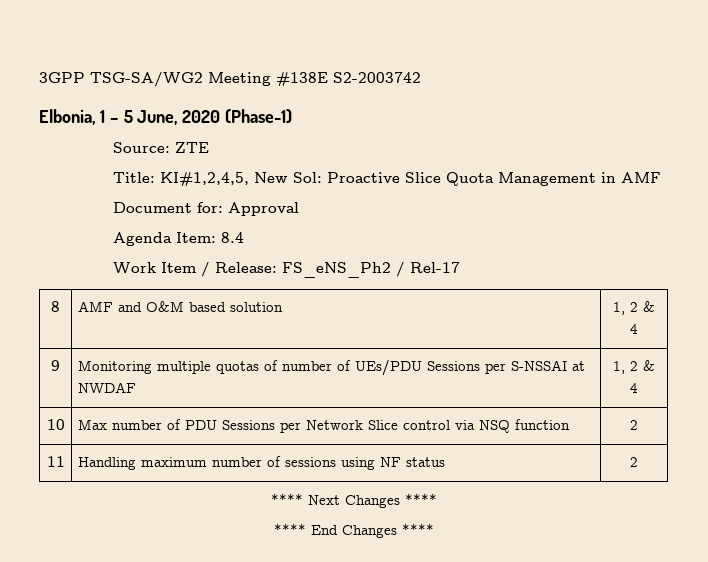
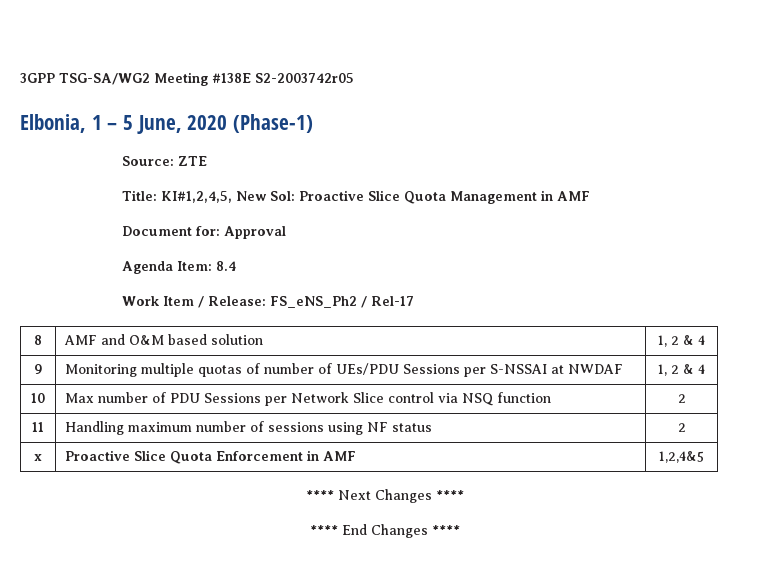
- 3GPP TSG-SA/WG2 Meeting #138E S2-2003742
+ 3GPP TSG-SA/WG2 Meeting #138E S2-2003742r05
+ x | Proactive Slice Quota Enforcement in AMF | 1,2,4&5

